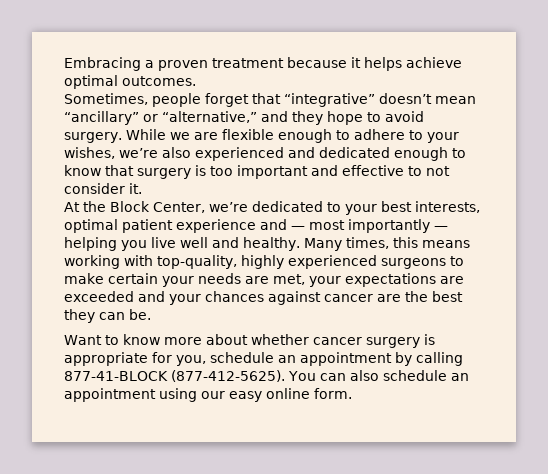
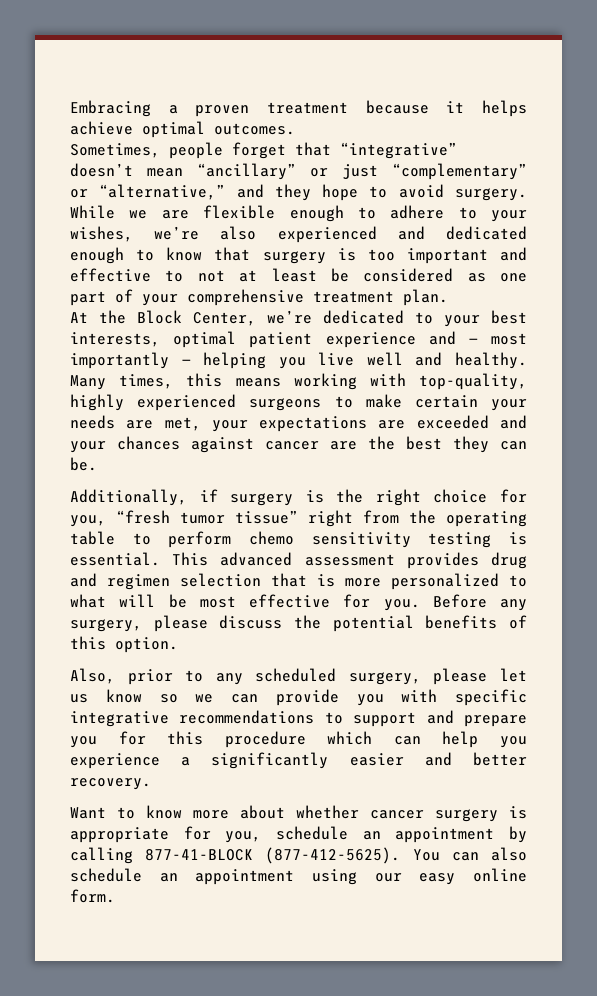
- Sometimes, people forget that “integrative” doesn’t mean “ancillary” or “alternative,” and they hope to avoid surgery.
+ Sometimes, people forget that “integrative” doesn’t mean “ancillary” or just “complementary” or “alternative,” and they hope to avoid surgery.
- While we are flexible enough to adhere to your wishes, we’re also experienced and dedicated enough to know that surgery is too important and effective to not consider it.
+ While we are flexible enough to adhere to your wishes, we’re also experienced and dedicated enough to know that surgery is too important and effective to not at least be considered as one part of your comprehensive treatment plan.
+ Additionally, if surgery is the right choice for you, “fresh tumor tissue” right from the operating table to perform chemo sensitivity testing is essential. This advanced assessment provides drug and regimen selection that is more personalized to what will be most effective for you. Before any surgery, please discuss the potential benefits of this option.
+ Also, prior to any scheduled surgery, please let us know so we can provide you with specific integrative recommendations to support and prepare you for this procedure which can help you experience a significantly easier and better recovery.

